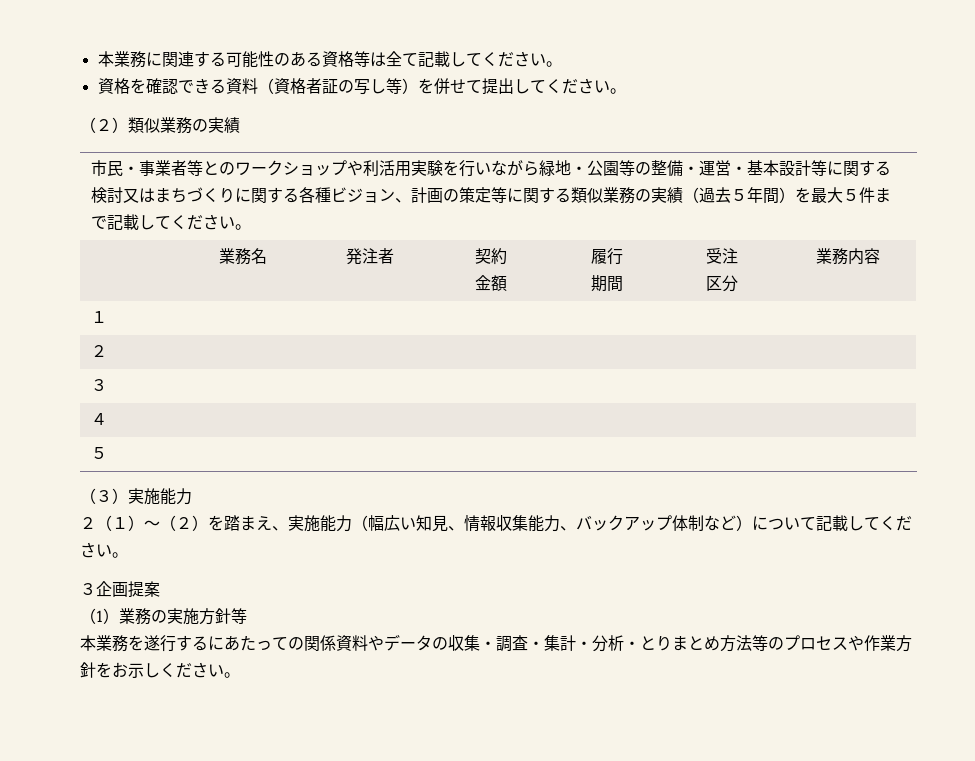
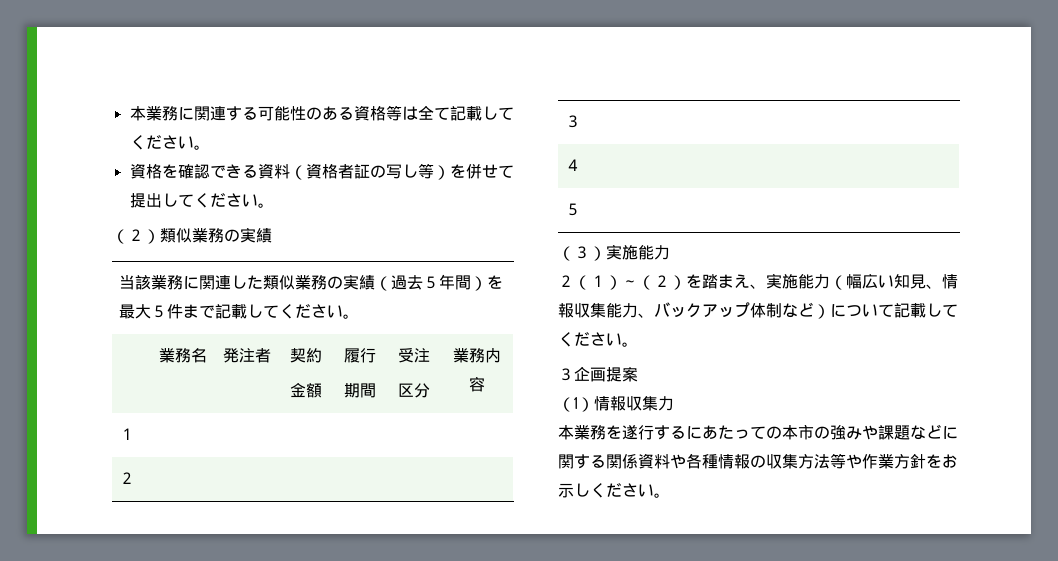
- 市民・事業者等とのワークショップや利活用実験を行いながら緑地・公園等の整備・運営・基本設計等に関する検討又はまちづくりに関する各種ビジョン、計画の策定等に関する類似業務の実績（過去５年間）を最大５件まで記載してください。
+ 当該業務に関連した類似業務の実績（過去５年間）を最大５件まで記載してください。
- （1）業務の実施方針等
+ （1）情報収集力
- 本業務を遂行するにあたっての関係資料やデータの収集・調査・集計・分析・とりまとめ方法等のプロセスや作業方針をお示しください。
+ 本業務を遂行するにあたっての本市の強みや課題などに関する関係資料や各種情報の収集方法等や作業方針をお示しください。

